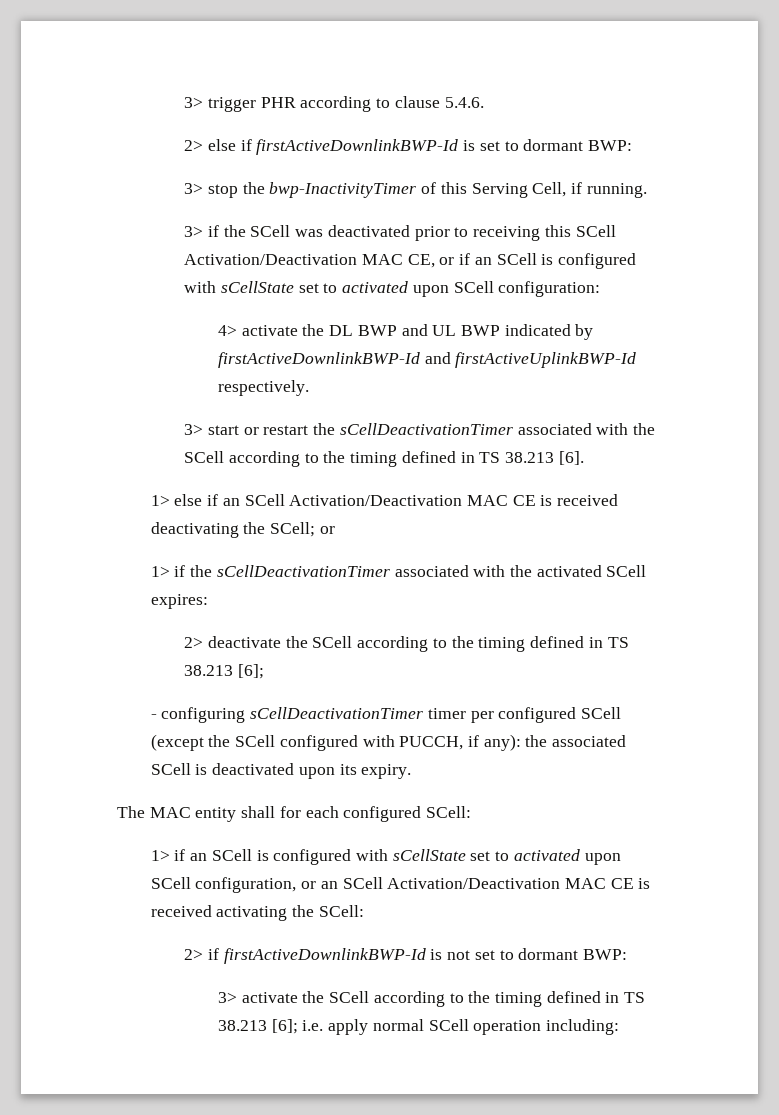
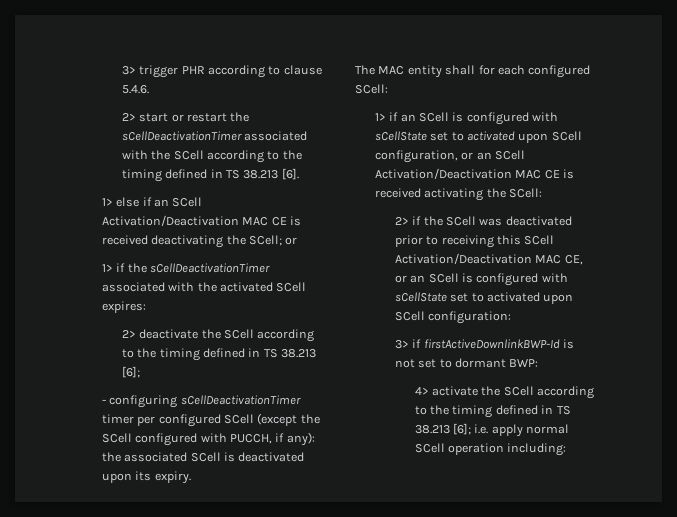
- 2> else if firstActiveDownlinkBWP-Id is set to dormant BWP:
- 3> stop the bwp-InactivityTimer of this Serving Cell, if running.
- 3> if the SCell was deactivated prior to receiving this SCell Activation/Deactivation MAC CE, or if an SCell is configured with sCellState set to activated upon SCell configuration:
- 4> activate the DL BWP and UL BWP indicated by firstActiveDownlinkBWP-Id and firstActiveUplinkBWP-Id respectively.
- 3> start or restart the sCellDeactivationTimer associated with the SCell according to the timing defined in TS 38.213 [6].
+ 2> start or restart the sCellDeactivationTimer associated with the SCell according to the timing defined in TS 38.213 [6].
- 2> if firstActiveDownlinkBWP-Id is not set to dormant BWP:
+ 2> if the SCell was deactivated prior to receiving this SCell Activation/Deactivation MAC CE, or an SCell is configured with sCellState set to activated upon SCell configuration:
+ 3> if firstActiveDownlinkBWP-Id is not set to dormant BWP:
- 3> activate the SCell according to the timing defined in TS 38.213 [6]; i.e. apply normal SCell operation including:
+ 4> activate the SCell according to the timing defined in TS 38.213 [6]; i.e. apply normal SCell operation including:

